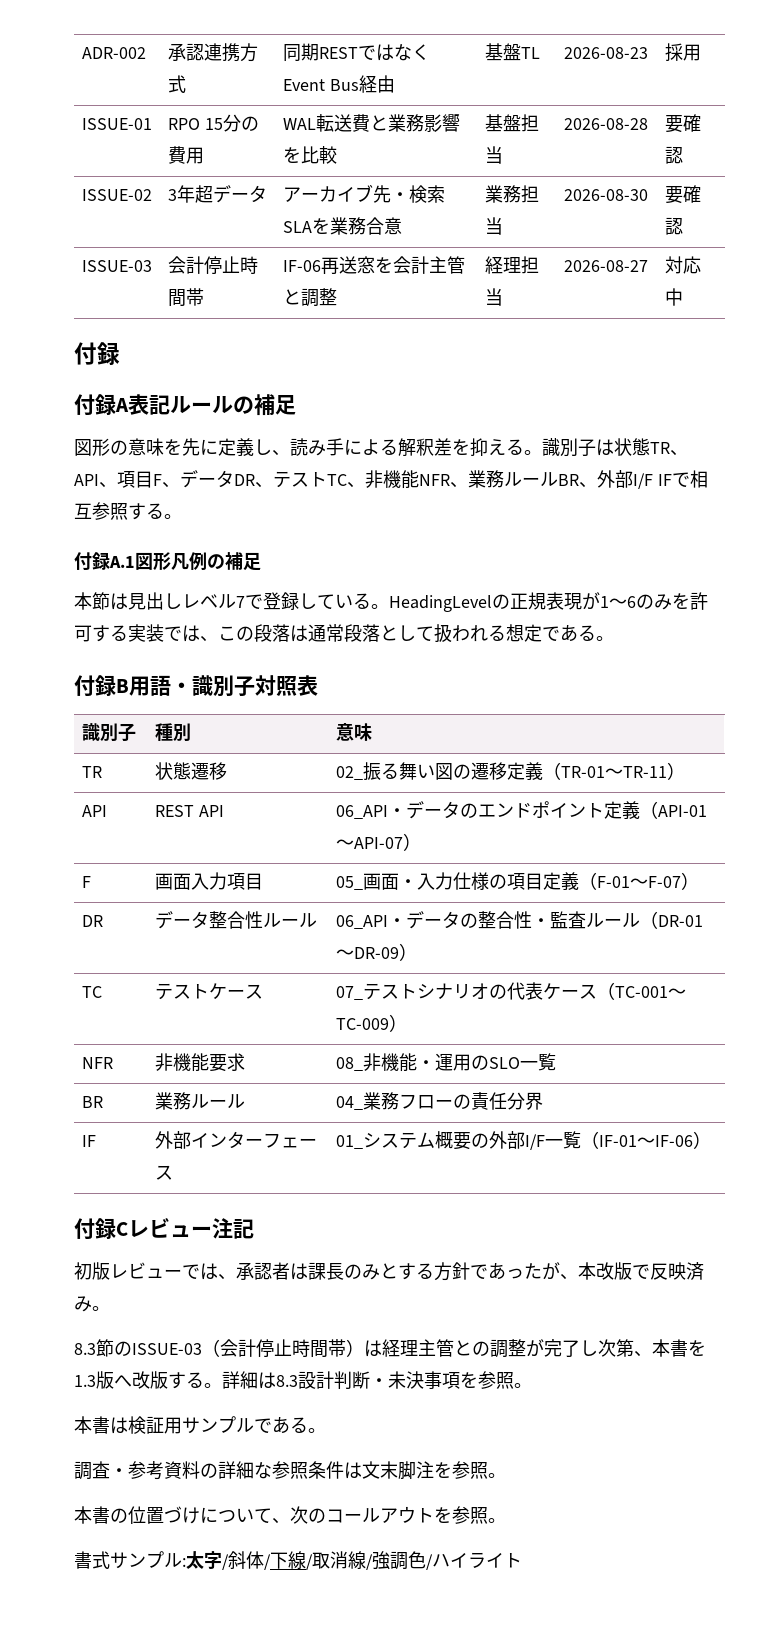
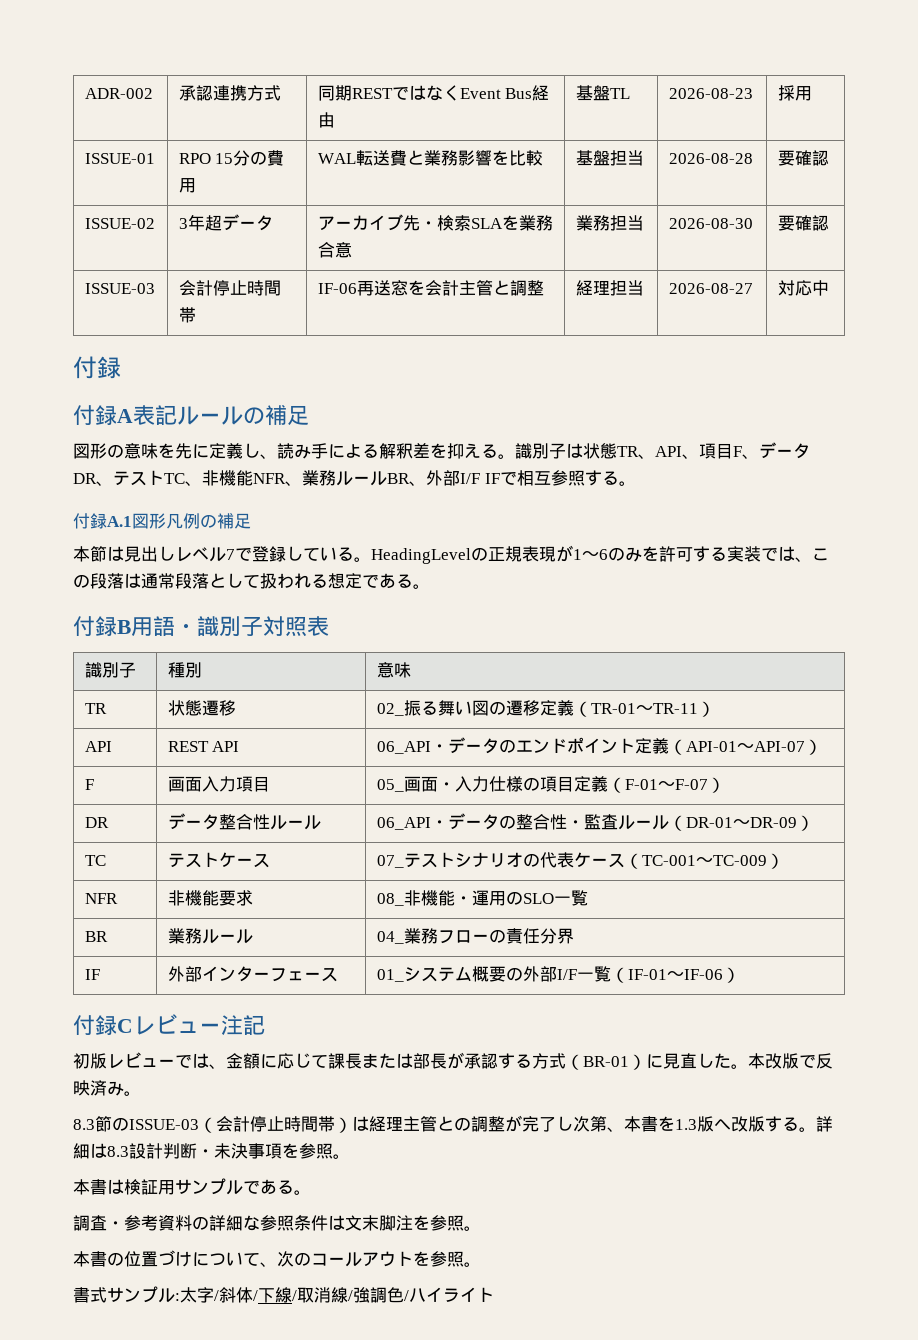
- 初版レビューでは、承認者は課長のみとする方針であったが、本改版で反映済み。
+ 初版レビューでは、金額に応じて課長または部長が承認する方式（BR-01）に見直した。本改版で反映済み。

